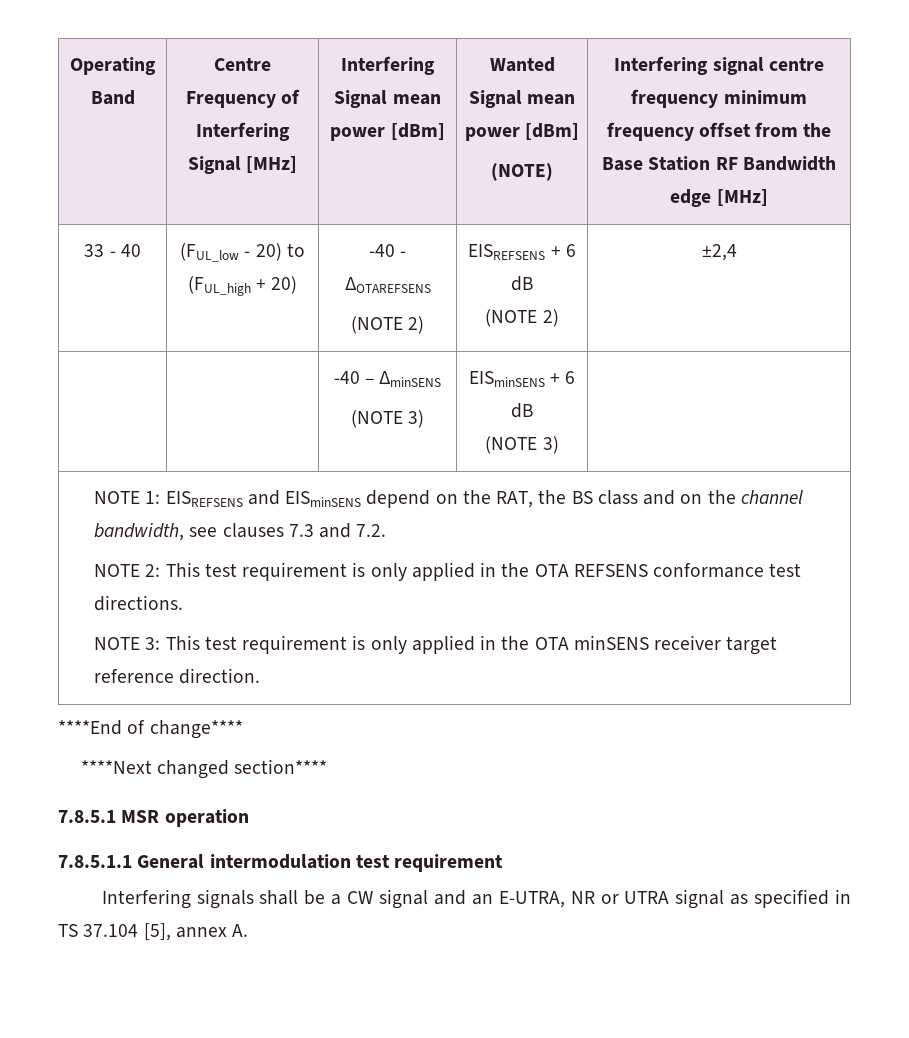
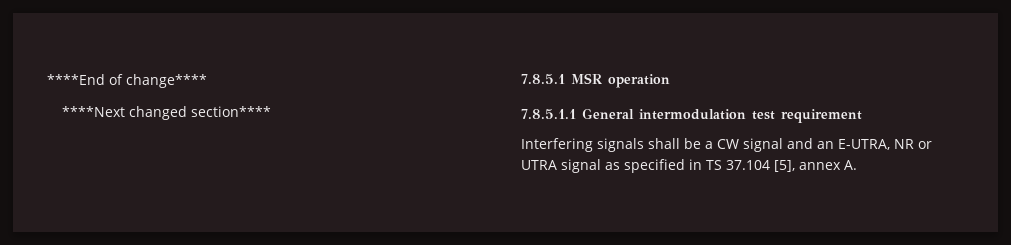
- Operating Band | Centre Frequency of Interfering Signal [MHz] | Interfering Signal mean power [dBm] | Wanted Signal mean power [dBm]
- (NOTE) | Interfering signal centre frequency minimum frequency offset from the Base Station RF Bandwidth edge [MHz]
- 33 - 40 | (FUL_low - 20) to (FUL_high + 20) | -40 - ΔOTAREFSENS
- (NOTE 2) | EISREFSENS + 6 dB
- (NOTE 2) | ±2,4
- | | -40 – ΔminSENS
- (NOTE 3) | EISminSENS + 6 dB
- (NOTE 3) |
- NOTE 1: EISREFSENS and EISminSENS depend on the RAT, the BS class and on the channel bandwidth, see clauses 7.3 and 7.2.
- NOTE 2: This test requirement is only applied in the OTA REFSENS conformance test directions.
- NOTE 3: This test requirement is only applied in the OTA minSENS receiver target reference direction.

